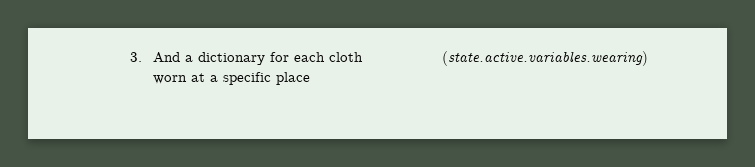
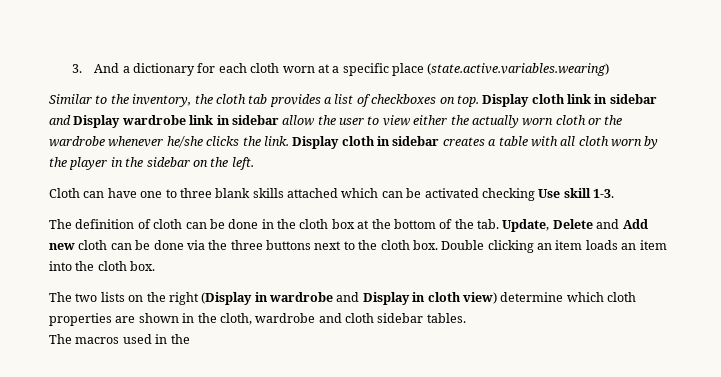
+ Similar to the inventory, the cloth tab provides a list of checkboxes on top. Display cloth link in sidebar and Display wardrobe link in sidebar allow the user to view either the actually worn cloth or the wardrobe whenever he/she clicks the link. Display cloth in sidebar creates a table with all cloth worn by the player in the sidebar on the left.
+ Cloth can have one to three blank skills attached which can be activated checking Use skill 1-3.
+ The definition of cloth can be done in the cloth box at the bottom of the tab. Update, Delete and Add new cloth can be done via the three buttons next to the cloth box. Double clicking an item loads an item into the cloth box.
+ The two lists on the right (Display in wardrobe and Display in cloth view) determine which cloth properties are shown in the cloth, wardrobe and cloth sidebar tables.
+ The macros used in the

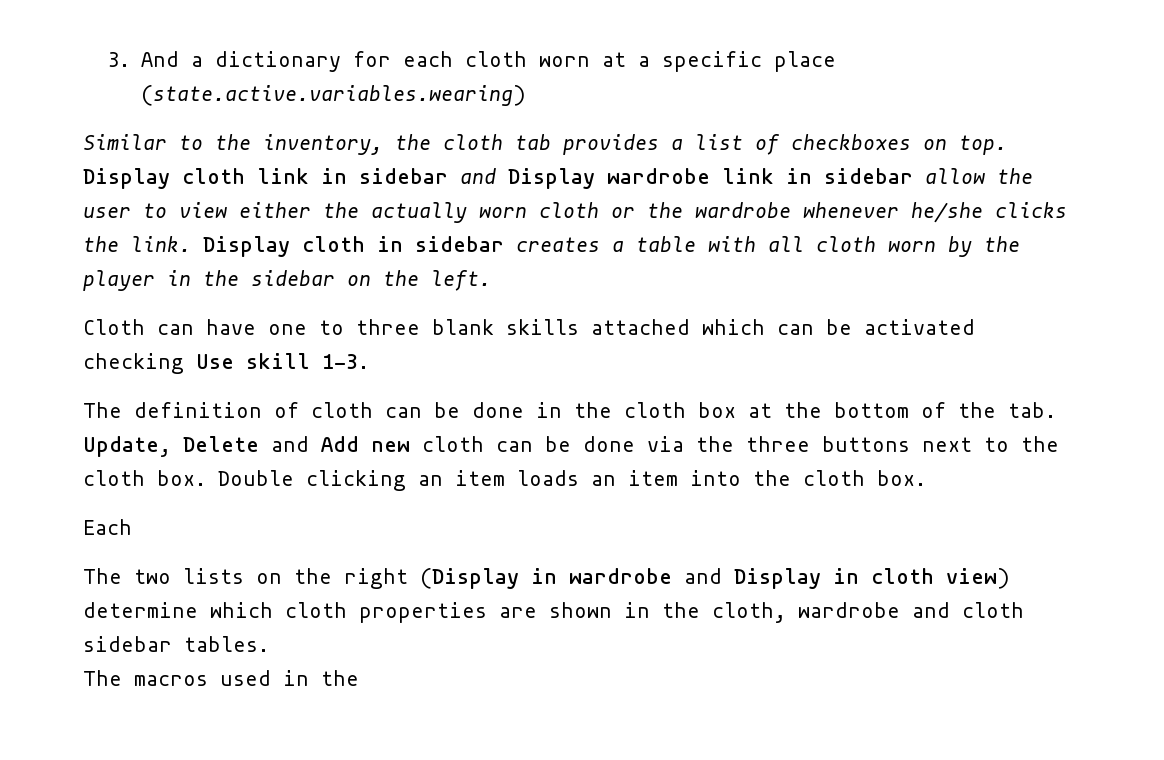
+ Each

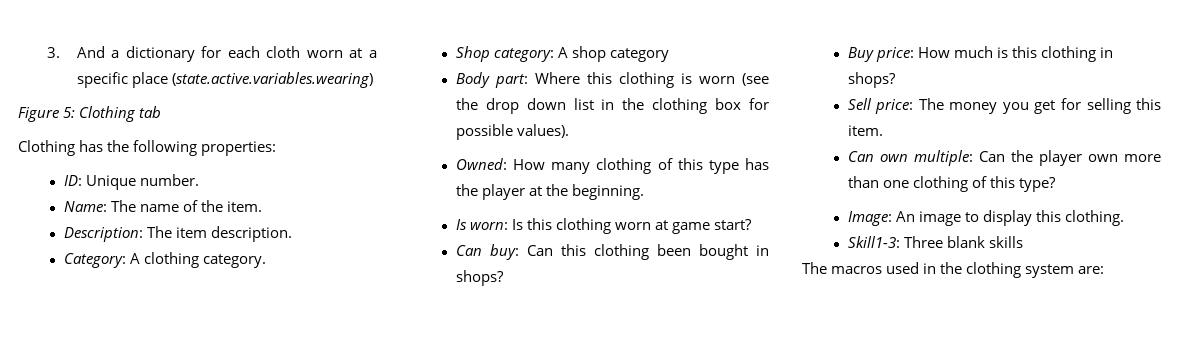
- Similar to the inventory, the cloth tab provides a list of checkboxes on top. Display cloth link in sidebar and Display wardrobe link in sidebar allow the user to view either the actually worn cloth or the wardrobe whenever he/she clicks the link. Display cloth in sidebar creates a table with all cloth worn by the player in the sidebar on the left.
- Cloth can have one to three blank skills attached which can be activated checking Use skill 1-3.
- The definition of cloth can be done in the cloth box at the bottom of the tab. Update, Delete and Add new cloth can be done via the three buttons next to the cloth box. Double clicking an item loads an item into the cloth box.
- Each
- The two lists on the right (Display in wardrobe and Display in cloth view) determine which cloth properties are shown in the cloth, wardrobe and cloth sidebar tables.
+ Figure 5: Clothing tab
+ Clothing has the following properties:
+ ID: Unique number.
+ Name: The name of the item.
+ Description: The item description.
+ Category: A clothing category.
+ Shop category: A shop category
+ Body part: Where this clothing is worn (see the drop down list in the clothing box for possible values).
+ Owned: How many clothing of this type has the player at the beginning.
+ Is worn: Is this clothing worn at game start?
+ Can buy: Can this clothing been bought in shops?
+ Buy price: How much is this clothing in shops?
+ Sell price: The money you get for selling this item.
+ Can own multiple: Can the player own more than one clothing of this type?
+ Image: An image to display this clothing.
+ Skill1-3: Three blank skills
- The macros used in the
+ The macros used in the clothing system are:

